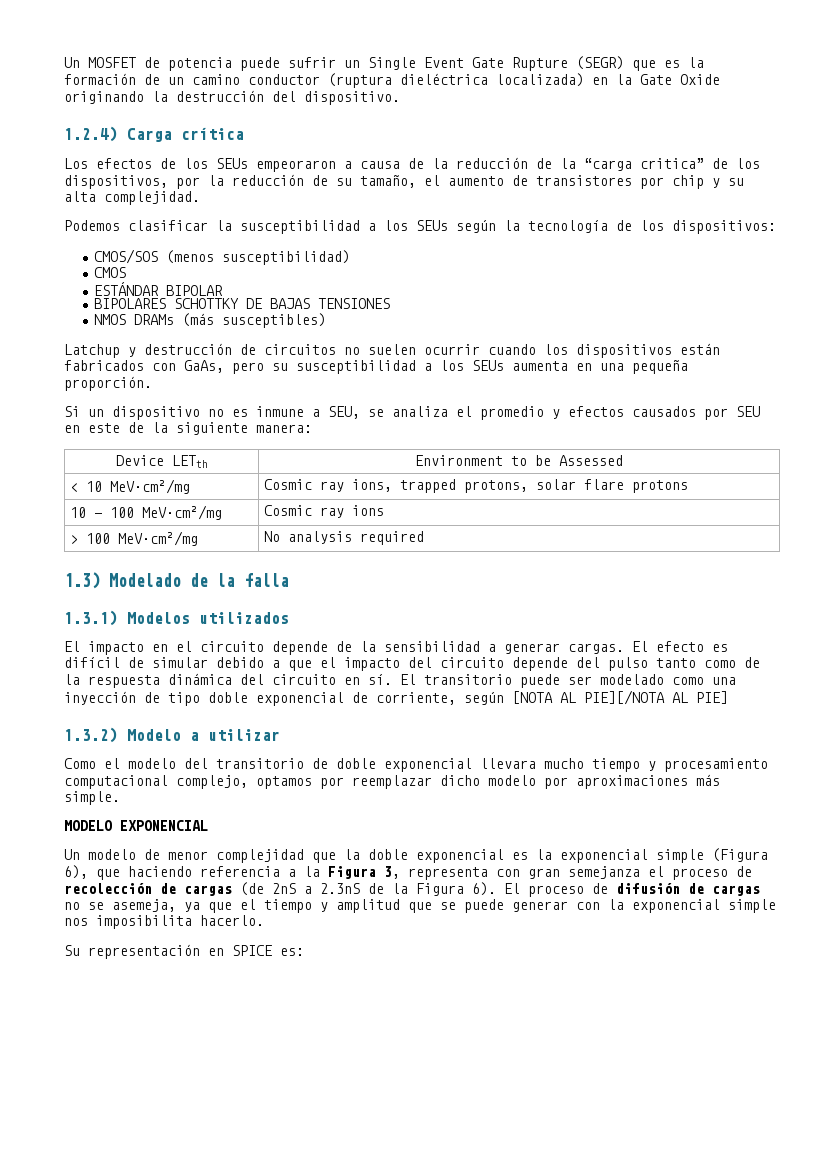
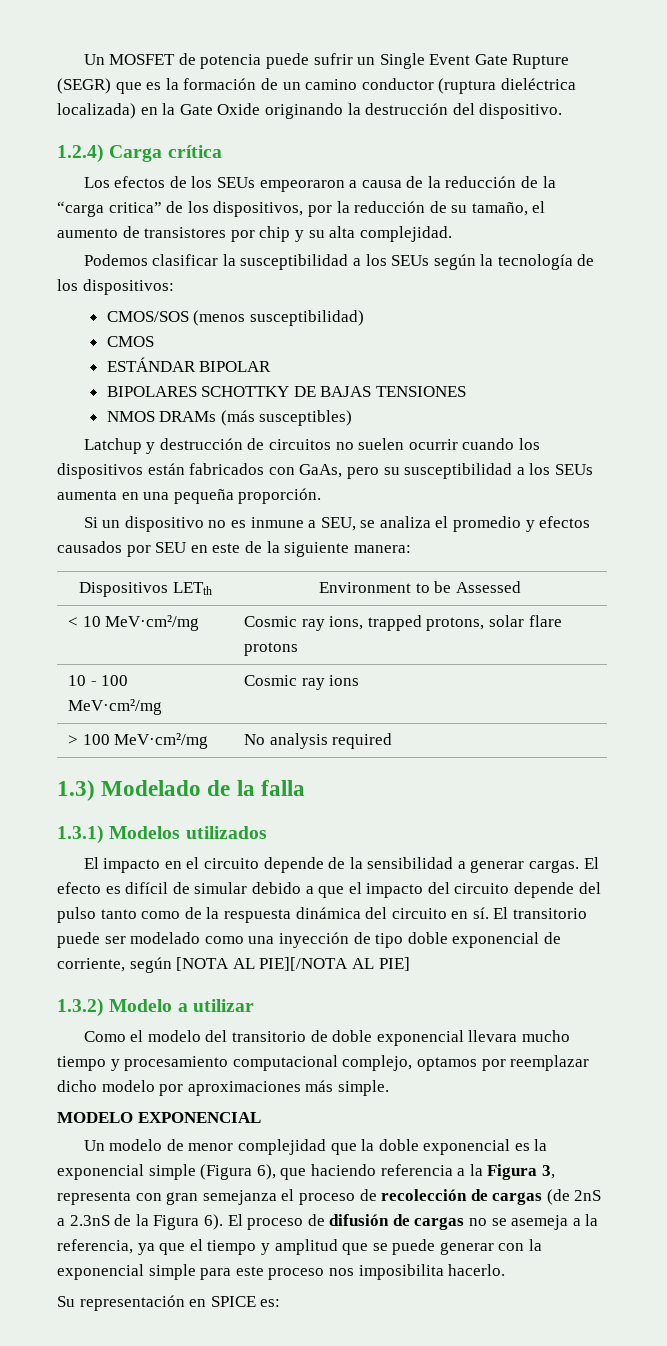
- Device LETth | Environment to be Assessed
+ Dispositivos LETth | Environment to be Assessed
- El proceso de difusión de cargas no se asemeja, ya que el tiempo y amplitud que se puede generar con la exponencial simple nos imposibilita hacerlo.
+ El proceso de difusión de cargas no se asemeja a la referencia, ya que el tiempo y amplitud que se puede generar con la exponencial simple para este proceso nos imposibilita hacerlo.

